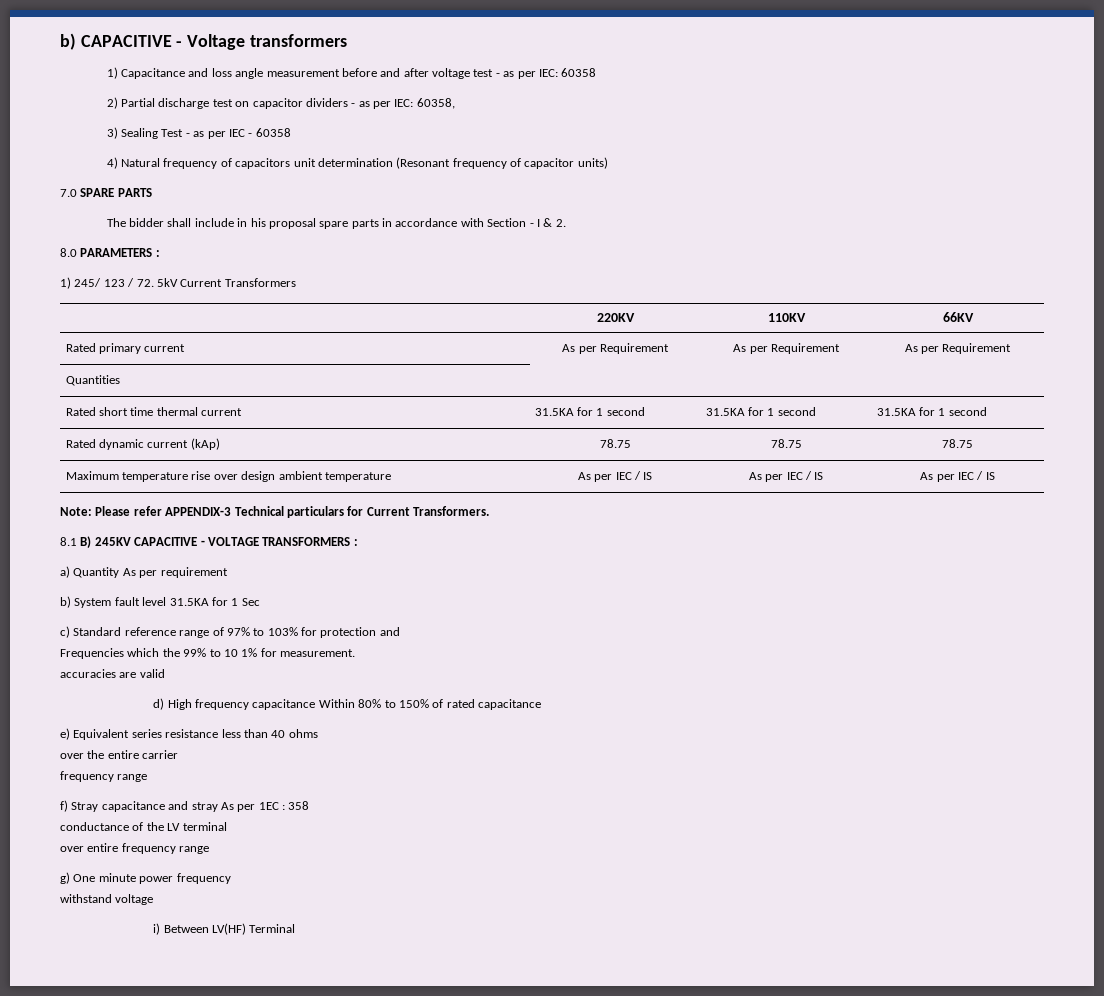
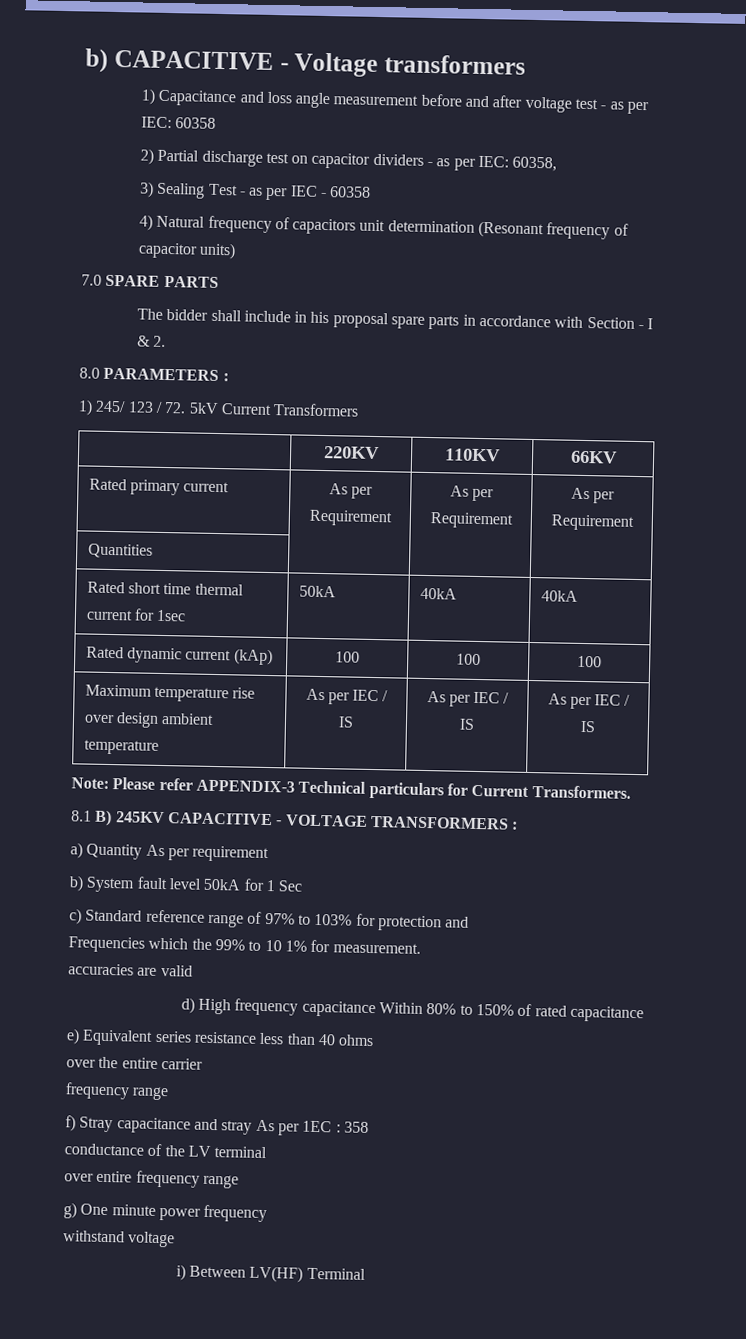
- Rated short time thermal current | 31.5KA for 1 second | 31.5KA for 1 second | 31.5KA for 1 second
+ Rated short time thermal current for 1sec | 50kA | 40kA | 40kA
- Rated dynamic current (kAp) | 78.75 | 78.75 | 78.75
+ Rated dynamic current (kAp) | 100 | 100 | 100
- b) System fault level 31.5KA for 1 Sec
+ b) System fault level 50kA for 1 Sec

